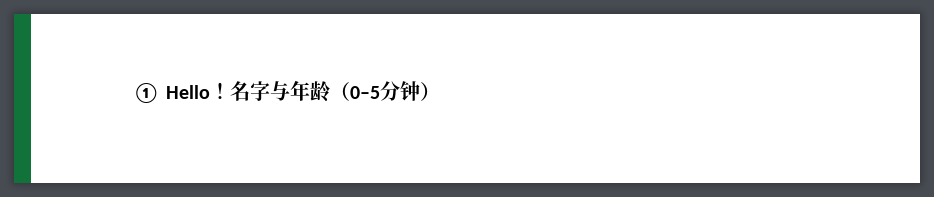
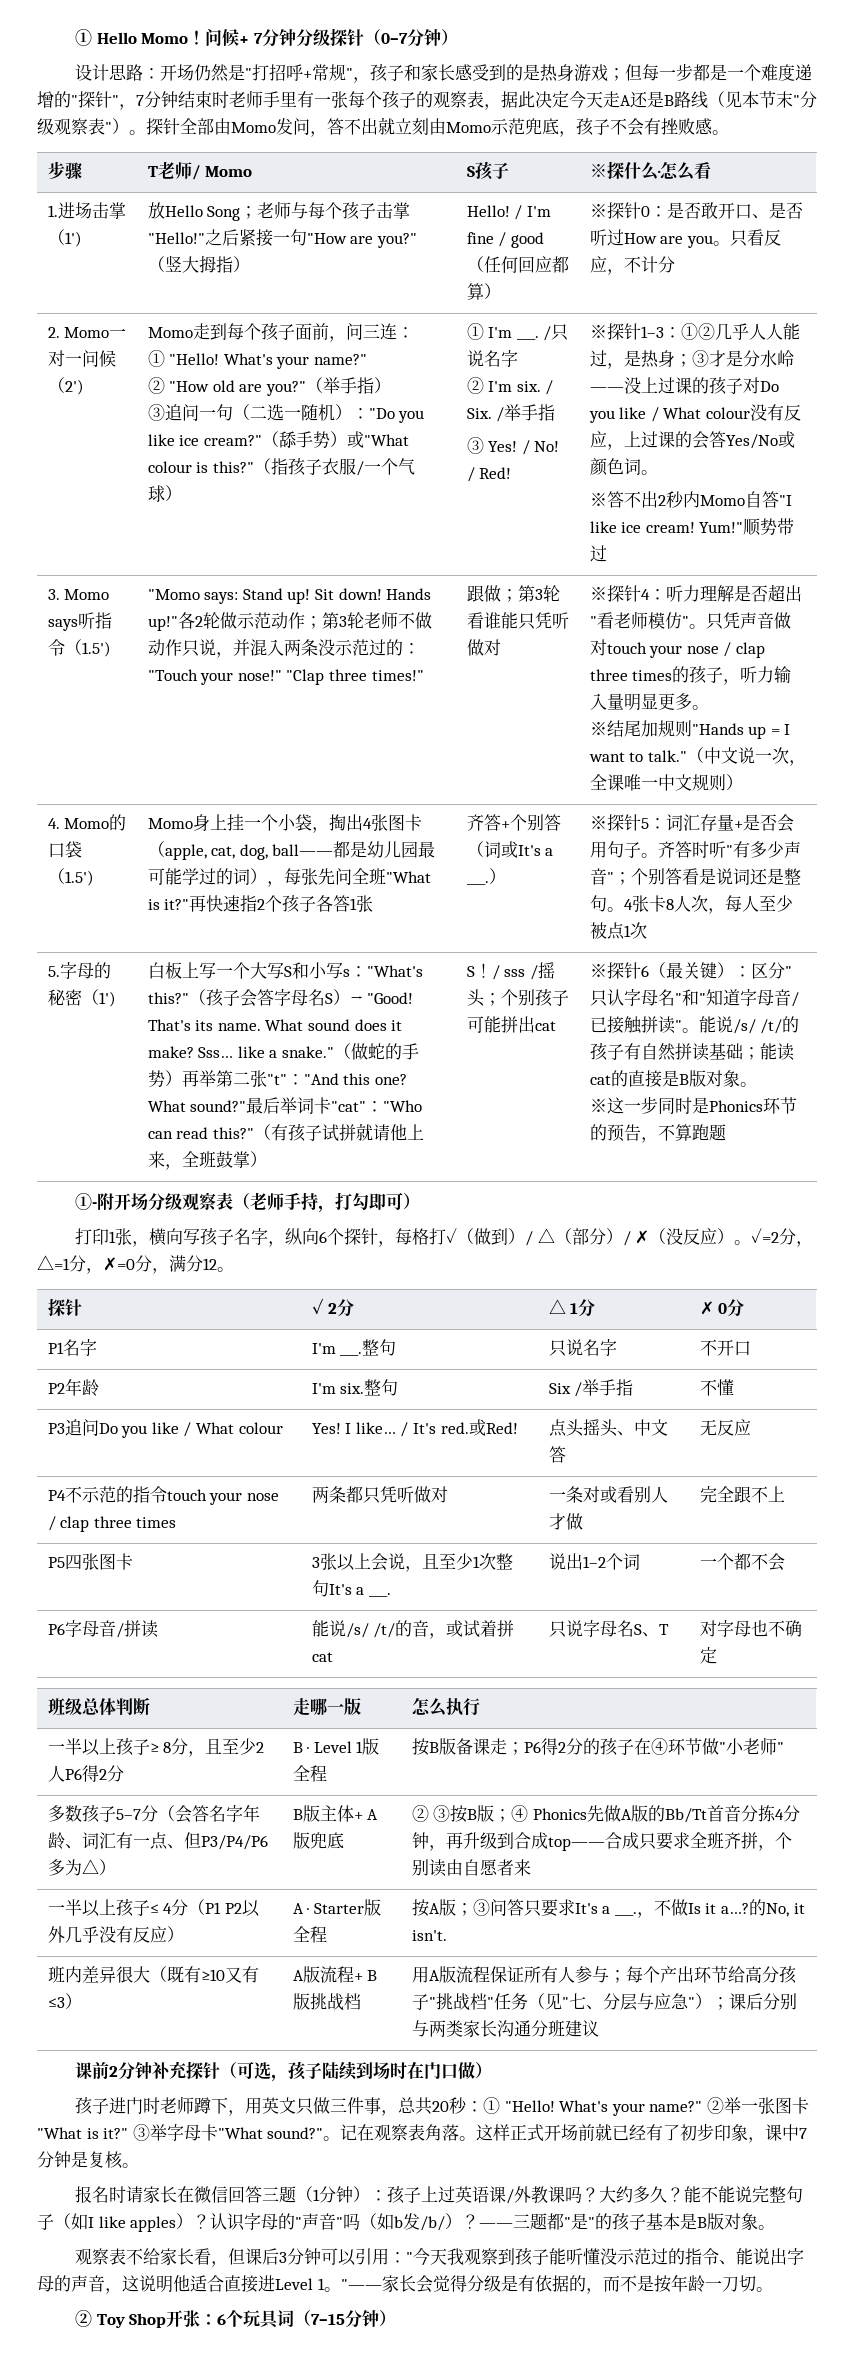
- ① Hello！名字与年龄（0–5分钟）
+ ① Hello Momo！问候+ 7分钟分级探针（0–7分钟）
+ 设计思路：开场仍然是"打招呼+常规"，孩子和家长感受到的是热身游戏；但每一步都是一个难度递增的"探针"，7分钟结束时老师手里有一张每个孩子的观察表，据此决定今天走A还是B路线（见本节末"分级观察表"）。探针全部由Momo发问，答不出就立刻由Momo示范兜底，孩子不会有挫败感。
+ 步骤 | T老师/ Momo | S孩子 | ※探什么·怎么看
+ 1.进场击掌（1') | 放Hello Song；老师与每个孩子击掌"Hello!"之后紧接一句"How are you?"（竖大拇指） | Hello! / I'm fine / good（任何回应都算） | ※探针0：是否敢开口、是否听过How are you。只看反应，不计分
+ 2. Momo一对一问候（2') | Momo走到每个孩子面前，问三连：
+ ① "Hello! What's your name?"
+ ② "How old are you?"（举手指）
+ ③追问一句（二选一随机）："Do you like ice cream?"（舔手势）或"What colour is this?"（指孩子衣服/一个气球） | ① I'm ___. /只说名字
+ ② I'm six. / Six. /举手指
+ ③ Yes! / No! / Red! | ※探针1–3：①②几乎人人能过，是热身；③才是分水岭——没上过课的孩子对Do you like / What colour没有反应，上过课的会答Yes/No或颜色词。
+ ※答不出2秒内Momo自答"I like ice cream! Yum!"顺势带过
+ 3. Momo says听指令（1.5') | "Momo says: Stand up! Sit down! Hands up!"各2轮做示范动作；第3轮老师不做动作只说，并混入两条没示范过的："Touch your nose!" "Clap three times!" | 跟做；第3轮看谁能只凭听做对 | ※探针4：听力理解是否超出"看老师模仿"。只凭声音做对touch your nose / clap three times的孩子，听力输入量明显更多。
+ ※结尾加规则"Hands up = I want to talk."（中文说一次，全课唯一中文规则）
+ 4. Momo的口袋（1.5') | Momo身上挂一个小袋，掏出4张图卡（apple, cat, dog, ball——都是幼儿园最可能学过的词），每张先问全班"What is it?"再快速指2个孩子各答1张 | 齐答+个别答（词或It's a ___.） | ※探针5：词汇存量+是否会用句子。齐答时听"有多少声音"；个别答看是说词还是整句。4张卡8人次，每人至少被点1次
+ 5.字母的秘密（1') | 白板上写一个大写S和小写s："What's this?"（孩子会答字母名S）→ "Good! That's its name. What sound does it make? Sss… like a snake."（做蛇的手势）再举第二张"t"："And this one? What sound?"最后举词卡"cat"："Who can read this?"（有孩子试拼就请他上来，全班鼓掌） | S！/ sss /摇头；个别孩子可能拼出cat | ※探针6（最关键）：区分"只认字母名"和"知道字母音/已接触拼读"。能说/s/ /t/的孩子有自然拼读基础；能读cat的直接是B版对象。
+ ※这一步同时是Phonics环节的预告，不算跑题
+ ①-附开场分级观察表（老师手持，打勾即可）
+ 打印1张，横向写孩子名字，纵向6个探针，每格打✓（做到）/ △（部分）/ ✗（没反应）。✓=2分，△=1分，✗=0分，满分12。
+ 探针 | ✓ 2分 | △ 1分 | ✗ 0分
+ P1名字 | I'm ___.整句 | 只说名字 | 不开口
+ P2年龄 | I'm six.整句 | Six /举手指 | 不懂
+ P3追问Do you like / What colour | Yes! I like… / It's red.或Red! | 点头摇头、中文答 | 无反应
+ P4不示范的指令touch your nose / clap three times | 两条都只凭听做对 | 一条对或看别人才做 | 完全跟不上
+ P5四张图卡 | 3张以上会说，且至少1次整句It's a ___. | 说出1–2个词 | 一个都不会
+ P6字母音/拼读 | 能说/s/ /t/的音，或试着拼cat | 只说字母名S、T | 对字母也不确定
+ 班级总体判断 | 走哪一版 | 怎么执行
+ 一半以上孩子≥ 8分，且至少2人P6得2分 | B · Level 1版全程 | 按B版备课走；P6得2分的孩子在④环节做"小老师"
+ 多数孩子5–7分（会答名字年龄、词汇有一点、但P3/P4/P6多为△） | B版主体+ A版兜底 | ② ③按B版；④ Phonics先做A版的Bb/Tt首音分拣4分钟，再升级到合成top——合成只要求全班齐拼，个别读由自愿者来
+ 一半以上孩子≤ 4分（P1 P2以外几乎没有反应） | A · Starter版全程 | 按A版；③问答只要求It's a ___.，不做Is it a…?的No, it isn't.
+ 班内差异很大（既有≥10又有≤3） | A版流程+ B版挑战档 | 用A版流程保证所有人参与；每个产出环节给高分孩子"挑战档"任务（见"七、分层与应急"）；课后分别与两类家长沟通分班建议
+ 课前2分钟补充探针（可选，孩子陆续到场时在门口做）
+ 孩子进门时老师蹲下，用英文只做三件事，总共20秒：① "Hello! What's your name?" ②举一张图卡"What is it?" ③举字母卡"What sound?"。记在观察表角落。这样正式开场前就已经有了初步印象，课中7分钟是复核。
+ 报名时请家长在微信回答三题（1分钟）：孩子上过英语课/外教课吗？大约多久？能不能说完整句子（如I like apples）？认识字母的"声音"吗（如b发/b/）？——三题都"是"的孩子基本是B版对象。
+ 观察表不给家长看，但课后3分钟可以引用："今天我观察到孩子能听懂没示范过的指令、能说出字母的声音，这说明他适合直接进Level 1。"——家长会觉得分级是有依据的，而不是按年龄一刀切。
+ ② Toy Shop开张：6个玩具词（7–15分钟）

